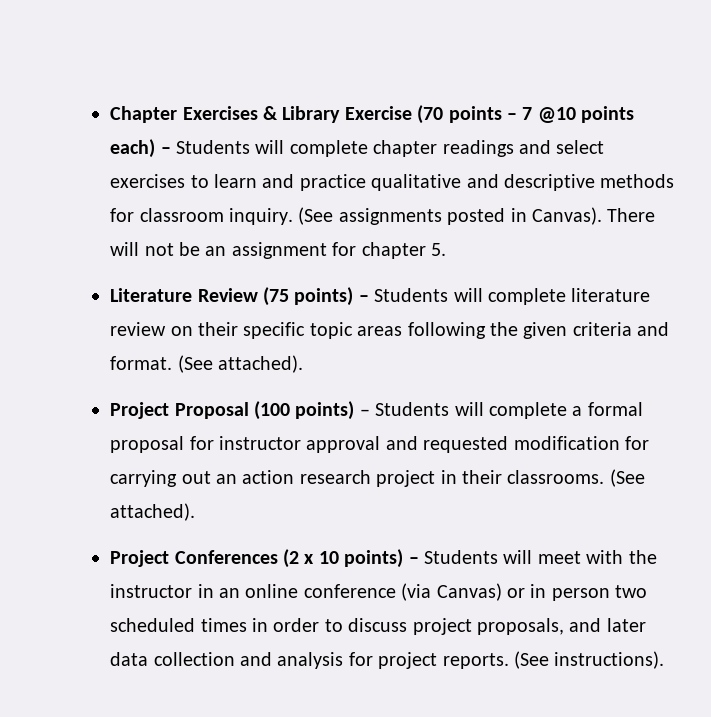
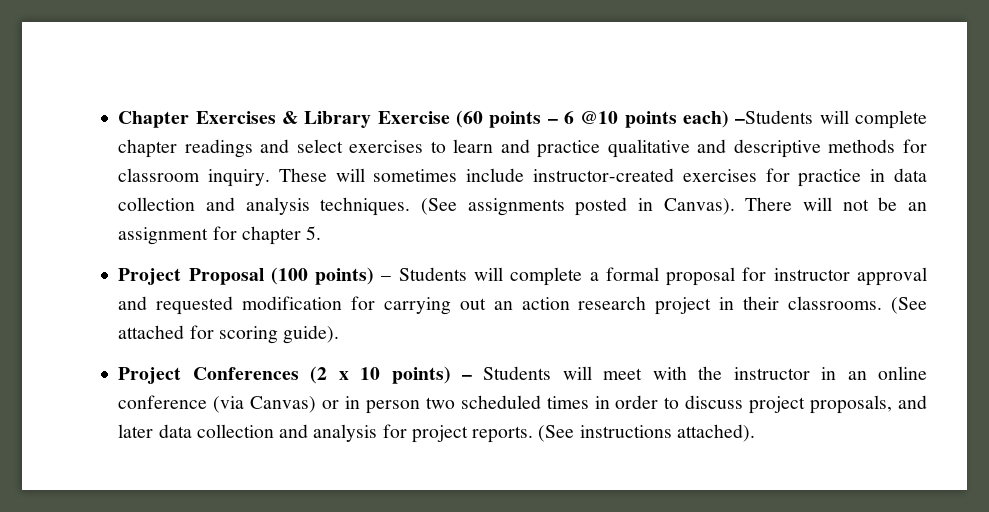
- Chapter Exercises & Library Exercise (70 points – 7 @10 points each) – Students will complete chapter readings and select exercises to learn and practice qualitative and descriptive methods for classroom inquiry.
+ Chapter Exercises & Library Exercise (60 points – 6 @10 points each) –Students will complete chapter readings and select exercises to learn and practice qualitative and descriptive methods for classroom inquiry.
+ These will sometimes include instructor-created exercises for practice in data collection and analysis techniques.
- Literature Review (75 points) – Students will complete literature review on their specific topic areas following the given criteria and format. (See attached).
- Project Proposal (100 points) – Students will complete a formal proposal for instructor approval and requested modification for carrying out an action research project in their classrooms. (See attached).
+ Project Proposal (100 points) – Students will complete a formal proposal for instructor approval and requested modification for carrying out an action research project in their classrooms. (See attached for scoring guide).
- (See instructions).
+ (See instructions attached).

